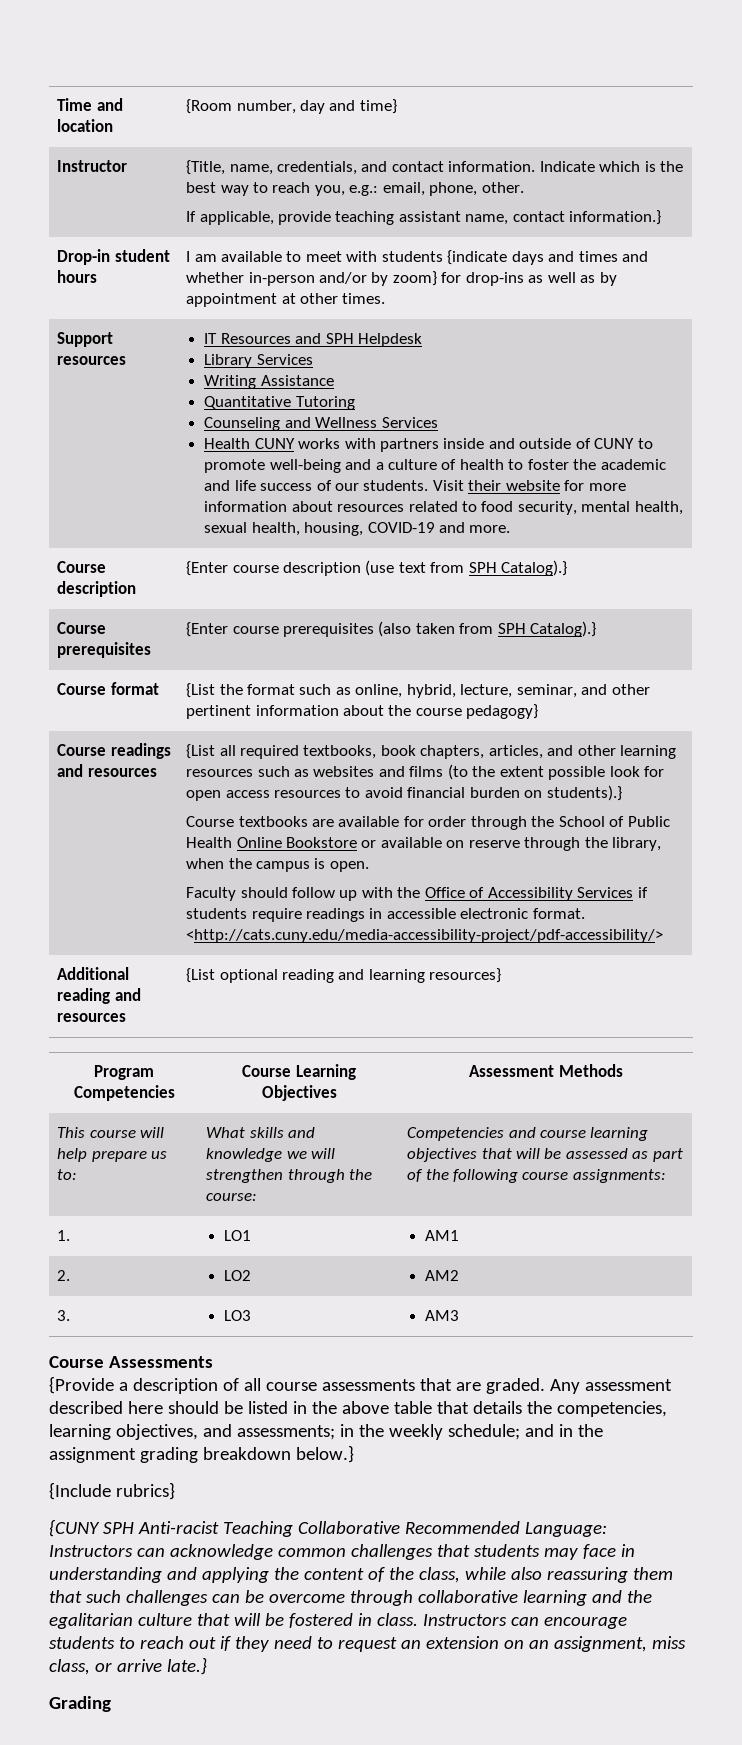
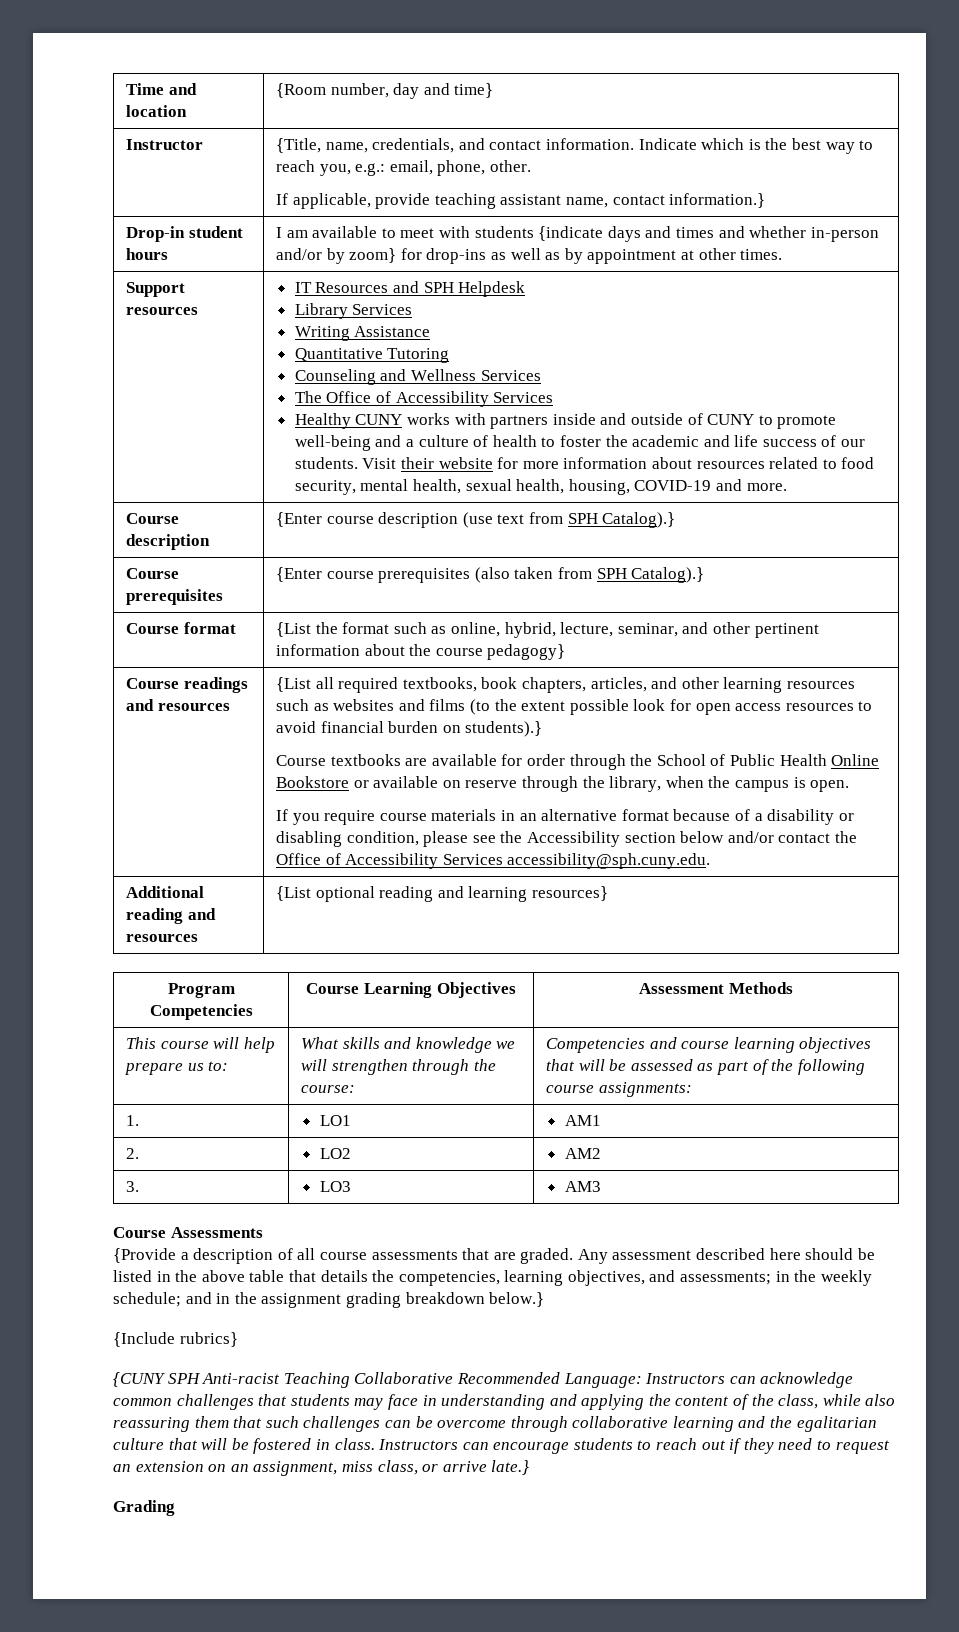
- Health CUNY works with partners inside and outside of CUNY to promote well-being and a culture of health to foster the academic and life success of our students.
+ The Office of Accessibility Services
+ Healthy CUNY works with partners inside and outside of CUNY to promote well-being and a culture of health to foster the academic and life success of our students.
- Faculty should follow up with the Office of Accessibility Services if students require readings in accessible electronic format. <http://cats.cuny.edu/media-accessibility-project/pdf-accessibility/>
+ If you require course materials in an alternative format because of a disability or disabling condition, please see the Accessibility section below and/or contact the Office of Accessibility Services accessibility@sph.cuny.edu.

